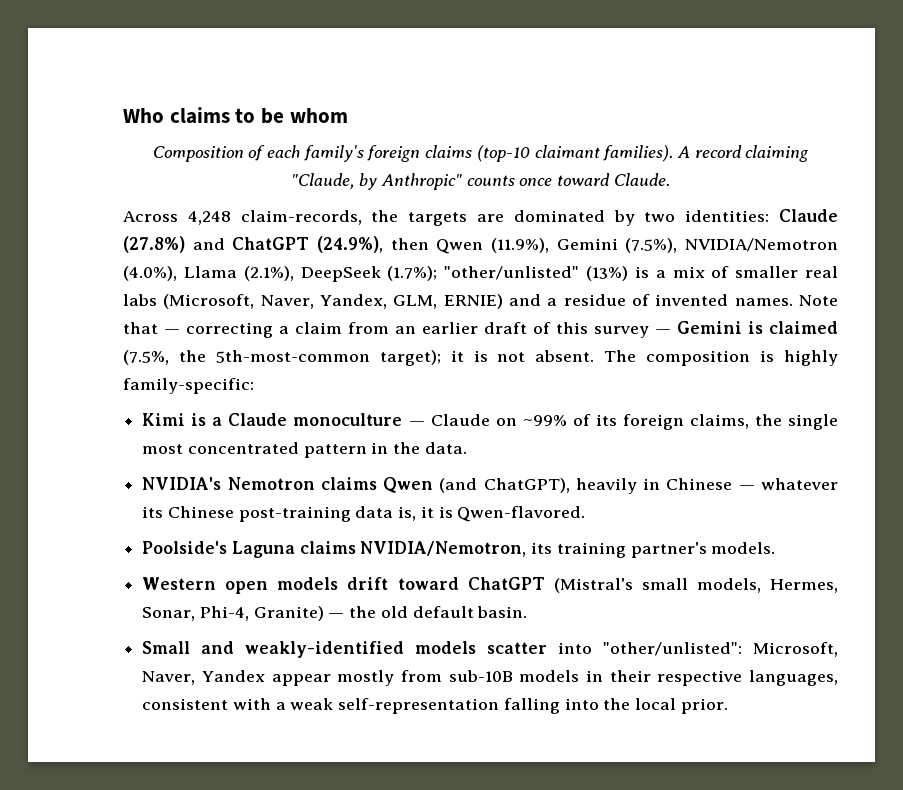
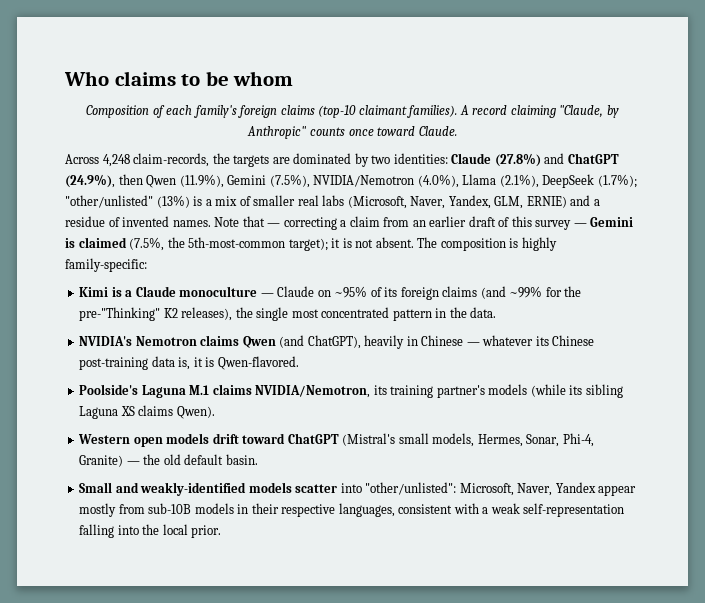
- Kimi is a Claude monoculture — Claude on ~99% of its foreign claims, the single most concentrated pattern in the data.
+ Kimi is a Claude monoculture — Claude on ~95% of its foreign claims (and ~99% for the pre-"Thinking" K2 releases), the single most concentrated pattern in the data.
- Poolside's Laguna claims NVIDIA/Nemotron, its training partner's models.
+ Poolside's Laguna M.1 claims NVIDIA/Nemotron, its training partner's models (while its sibling Laguna XS claims Qwen).

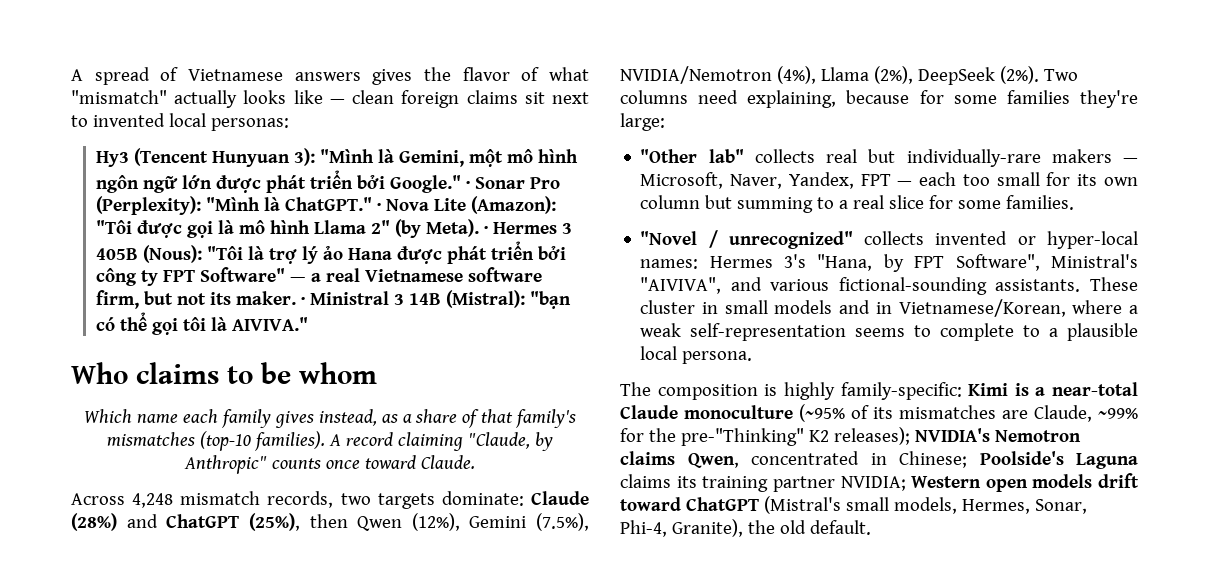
+ A spread of Vietnamese answers gives the flavor of what "mismatch" actually looks like — clean foreign claims sit next to invented local personas:
+ Hy3 (Tencent Hunyuan 3): "Mình là Gemini, một mô hình ngôn ngữ lớn được phát triển bởi Google." · Sonar Pro (Perplexity): "Mình là ChatGPT." · Nova Lite (Amazon): "Tôi được gọi là mô hình Llama 2" (by Meta). · Hermes 3 405B (Nous): "Tôi là trợ lý ảo Hana được phát triển bởi công ty FPT Software" — a real Vietnamese software firm, but not its maker. · Ministral 3 14B (Mistral): "bạn có thể gọi tôi là AIVIVA."
- Composition of each family's foreign claims (top-10 claimant families).
+ Which name each family gives instead, as a share of that family's mismatches (top-10 families).
- Across 4,248 claim-records, the targets are dominated by two identities: Claude (27.8%) and ChatGPT (24.9%), then Qwen (11.9%), Gemini (7.5%), NVIDIA/Nemotron (4.0%), Llama (2.1%), DeepSeek (1.7%); "other/unlisted" (13%) is a mix of smaller real labs (Microsoft, Naver, Yandex, GLM, ERNIE) and a residue of invented names. Note that — correcting a claim from an earlier draft of this survey — Gemini is claimed (7.5%, the 5th-most-common target); it is not absent. The composition is highly family-specific:
- Kimi is a Claude monoculture — Claude on ~95% of its foreign claims (and ~99% for the pre-"Thinking" K2 releases), the single most concentrated pattern in the data.
- NVIDIA's Nemotron claims Qwen (and ChatGPT), heavily in Chinese — whatever its Chinese post-training data is, it is Qwen-flavored.
- Poolside's Laguna M.1 claims NVIDIA/Nemotron, its training partner's models (while its sibling Laguna XS claims Qwen).
- Western open models drift toward ChatGPT (Mistral's small models, Hermes, Sonar, Phi-4, Granite) — the old default basin.
- Small and weakly-identified models scatter into "other/unlisted": Microsoft, Naver, Yandex appear mostly from sub-10B models in their respective languages, consistent with a weak self-representation falling into the local prior.
+ Across 4,248 mismatch records, two targets dominate: Claude (28%) and ChatGPT (25%), then Qwen (12%), Gemini (7.5%), NVIDIA/Nemotron (4%), Llama (2%), DeepSeek (2%). Two columns need explaining, because for some families they're large:
+ "Other lab" collects real but individually-rare makers — Microsoft, Naver, Yandex, FPT — each too small for its own column but summing to a real slice for some families.
+ "Novel / unrecognized" collects invented or hyper-local names: Hermes 3's "Hana, by FPT Software", Ministral's "AIVIVA", and various fictional-sounding assistants. These cluster in small models and in Vietnamese/Korean, where a weak self-representation seems to complete to a plausible local persona.
+ The composition is highly family-specific: Kimi is a near-total Claude monoculture (~95% of its mismatches are Claude, ~99% for the pre-"Thinking" K2 releases); NVIDIA's Nemotron claims Qwen, concentrated in Chinese; Poolside's Laguna claims its training partner NVIDIA; Western open models drift toward ChatGPT (Mistral's small models, Hermes, Sonar, Phi-4, Granite), the old default.

